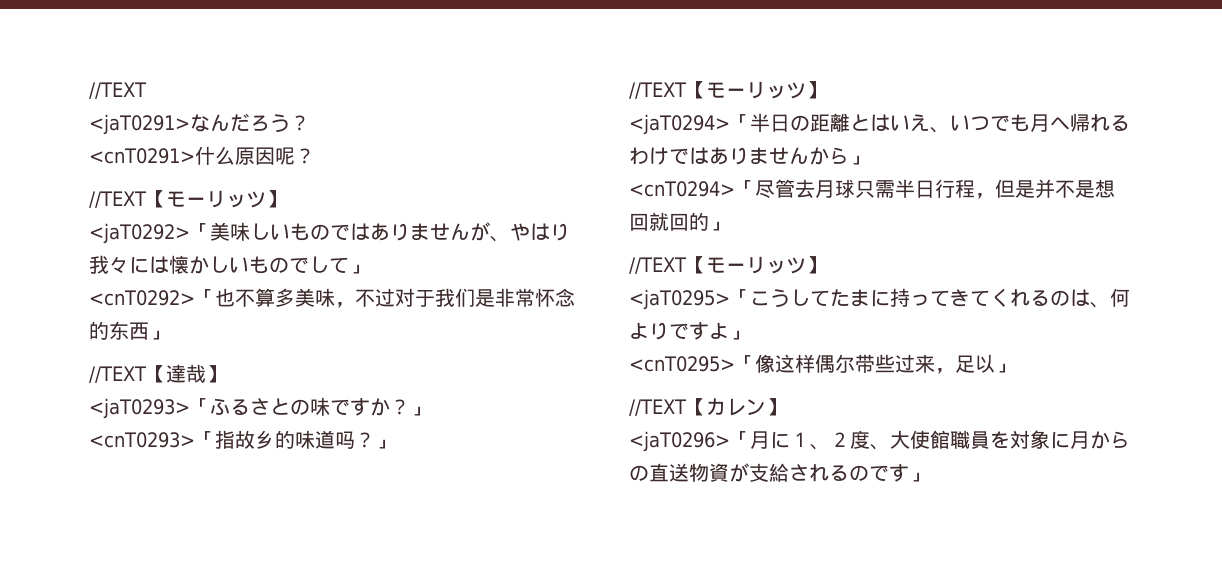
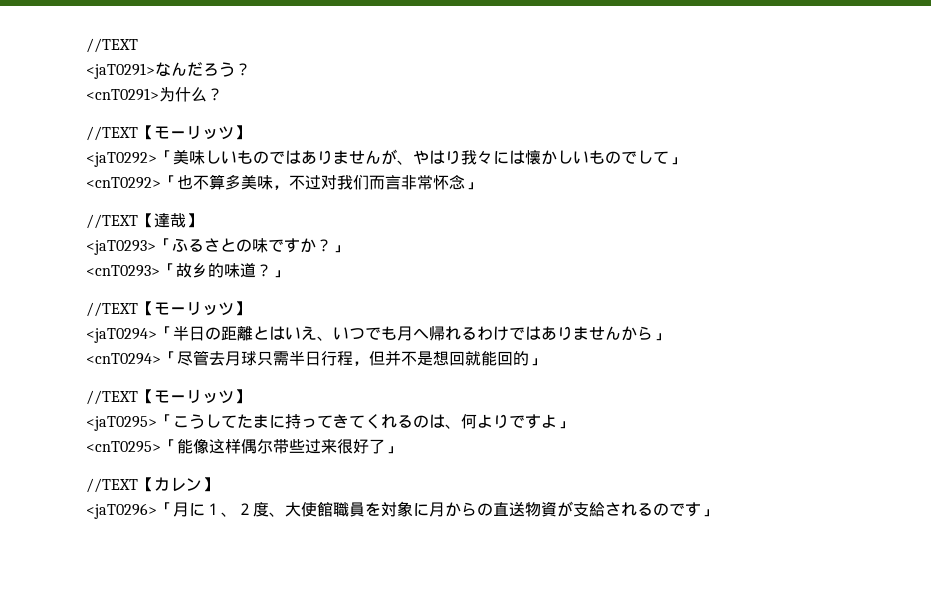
- <cnT0291>什么原因呢？
+ <cnT0291>为什么？
- <cnT0292>「也不算多美味，不过对于我们是非常怀念的东西」
+ <cnT0292>「也不算多美味，不过对我们而言非常怀念」
- <cnT0293>「指故乡的味道吗？」
+ <cnT0293>「故乡的味道？」
- <cnT0294>「尽管去月球只需半日行程，但是并不是想回就回的」
+ <cnT0294>「尽管去月球只需半日行程，但并不是想回就能回的」
- <cnT0295>「像这样偶尔带些过来，足以」
+ <cnT0295>「能像这样偶尔带些过来很好了」

